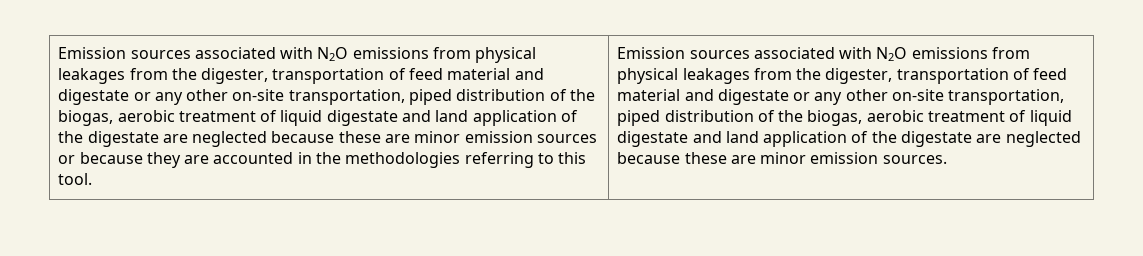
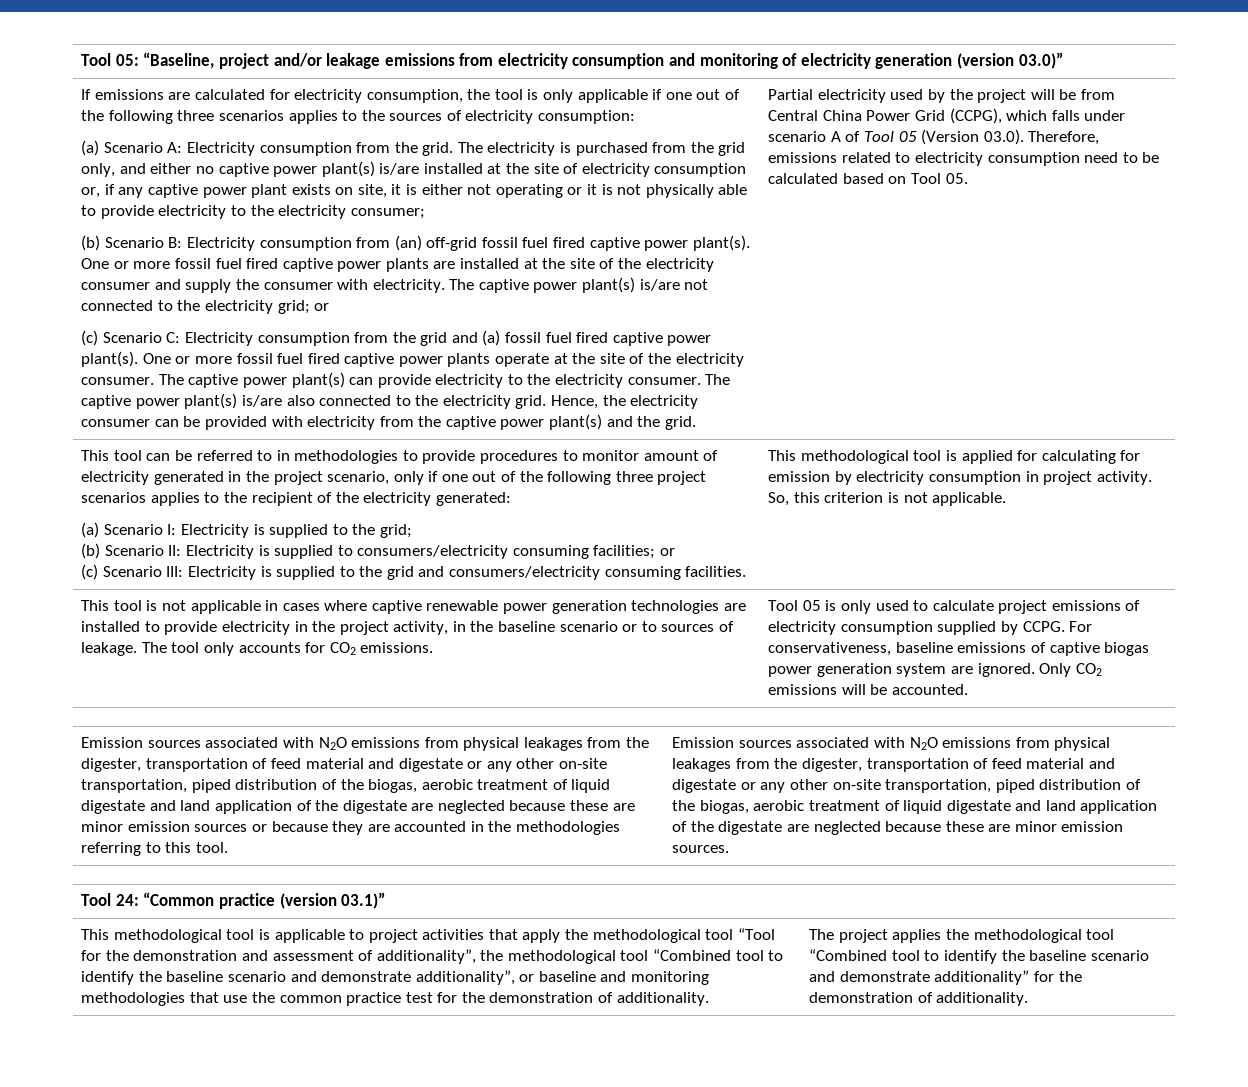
+ Tool 05: “Baseline, project and/or leakage emissions from electricity consumption and monitoring of electricity generation (version 03.0)”
+ If emissions are calculated for electricity consumption, the tool is only applicable if one out of the following three scenarios applies to the sources of electricity consumption:
+ (a) Scenario A: Electricity consumption from the grid. The electricity is purchased from the grid only, and either no captive power plant(s) is/are installed at the site of electricity consumption or, if any captive power plant exists on site, it is either not operating or it is not physically able to provide electricity to the electricity consumer;
+ (b) Scenario B: Electricity consumption from (an) off-grid fossil fuel fired captive power plant(s). One or more fossil fuel fired captive power plants are installed at the site of the electricity consumer and supply the consumer with electricity. The captive power plant(s) is/are not connected to the electricity grid; or
+ (c) Scenario C: Electricity consumption from the grid and (a) fossil fuel fired captive power plant(s). One or more fossil fuel fired captive power plants operate at the site of the electricity consumer. The captive power plant(s) can provide electricity to the electricity consumer. The captive power plant(s) is/are also connected to the electricity grid. Hence, the electricity consumer can be provided with electricity from the captive power plant(s) and the grid. | Partial electricity used by the project will be from Central China Power Grid (CCPG), which falls under scenario A of Tool 05 (Version 03.0). Therefore, emissions related to electricity consumption need to be calculated based on Tool 05.
+ This tool can be referred to in methodologies to provide procedures to monitor amount of electricity generated in the project scenario, only if one out of the following three project scenarios applies to the recipient of the electricity generated:
+ (a) Scenario I: Electricity is supplied to the grid;
+ (b) Scenario II: Electricity is supplied to consumers/electricity consuming facilities; or
+ (c) Scenario III: Electricity is supplied to the grid and consumers/electricity consuming facilities. | This methodological tool is applied for calculating for emission by electricity consumption in project activity. So, this criterion is not applicable.
+ This tool is not applicable in cases where captive renewable power generation technologies are installed to provide electricity in the project activity, in the baseline scenario or to sources of leakage. The tool only accounts for CO2 emissions. | Tool 05 is only used to calculate project emissions of electricity consumption supplied by CCPG. For conservativeness, baseline emissions of captive biogas power generation system are ignored. Only CO2 emissions will be accounted.
+ Tool 24: “Common practice (version 03.1)”
+ This methodological tool is applicable to project activities that apply the methodological tool “Tool for the demonstration and assessment of additionality”, the methodological tool “Combined tool to identify the baseline scenario and demonstrate additionality”, or baseline and monitoring methodologies that use the common practice test for the demonstration of additionality. | The project applies the methodological tool “Combined tool to identify the baseline scenario and demonstrate additionality” for the demonstration of additionality.

